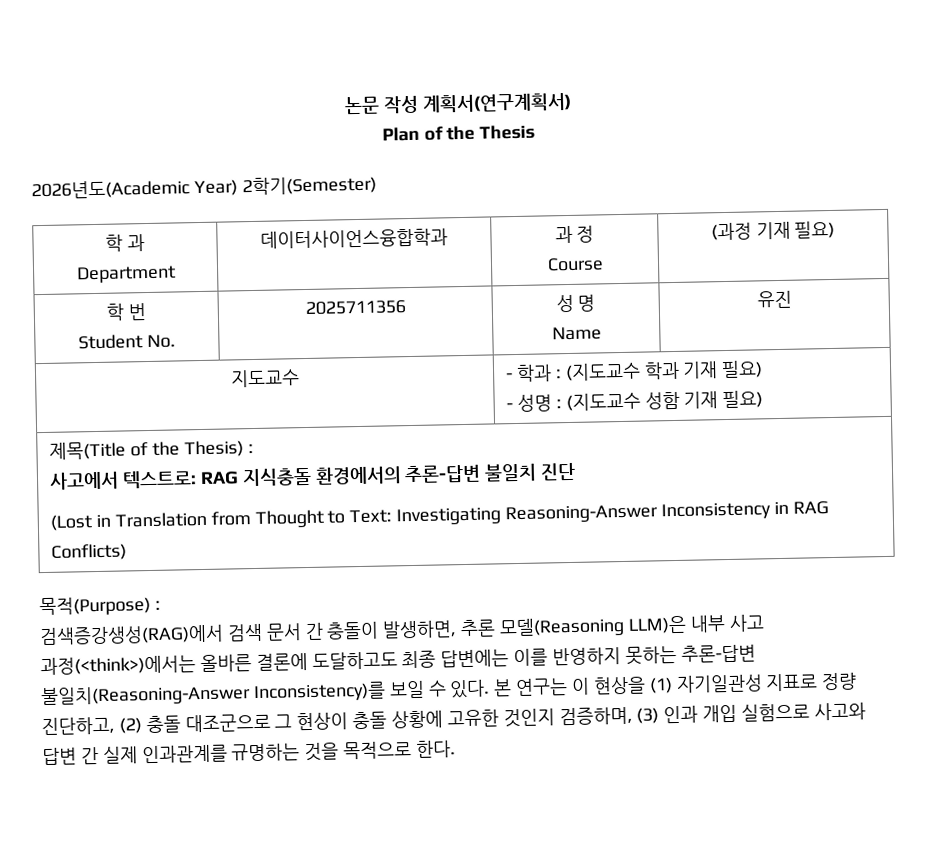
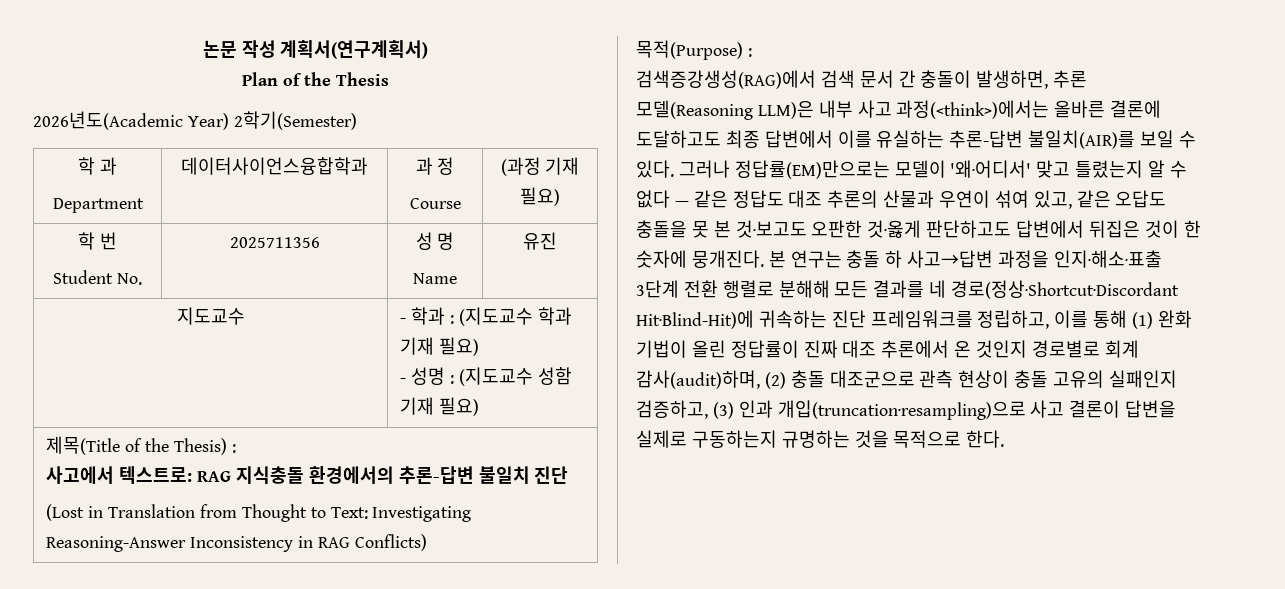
- 검색증강생성(RAG)에서 검색 문서 간 충돌이 발생하면, 추론 모델(Reasoning LLM)은 내부 사고 과정(<think>)에서는 올바른 결론에 도달하고도 최종 답변에는 이를 반영하지 못하는 추론-답변 불일치(Reasoning-Answer Inconsistency)를 보일 수 있다. 본 연구는 이 현상을 (1) 자기일관성 지표로 정량 진단하고, (2) 충돌 대조군으로 그 현상이 충돌 상황에 고유한 것인지 검증하며, (3) 인과 개입 실험으로 사고와 답변 간 실제 인과관계를 규명하는 것을 목적으로 한다.
+ 검색증강생성(RAG)에서 검색 문서 간 충돌이 발생하면, 추론 모델(Reasoning LLM)은 내부 사고 과정(<think>)에서는 올바른 결론에 도달하고도 최종 답변에서 이를 유실하는 추론-답변 불일치(AIR)를 보일 수 있다. 그러나 정답률(EM)만으로는 모델이 '왜·어디서' 맞고 틀렸는지 알 수 없다 — 같은 정답도 대조 추론의 산물과 우연이 섞여 있고, 같은 오답도 충돌을 못 본 것·보고도 오판한 것·옳게 판단하고도 답변에서 뒤집은 것이 한 숫자에 뭉개진다. 본 연구는 충돌 하 사고→답변 과정을 인지·해소·표출 3단계 전환 행렬로 분해해 모든 결과를 네 경로(정상·Shortcut·Discordant Hit·Blind-Hit)에 귀속하는 진단 프레임워크를 정립하고, 이를 통해 (1) 완화 기법이 올린 정답률이 진짜 대조 추론에서 온 것인지 경로별로 회계 감사(audit)하며, (2) 충돌 대조군으로 관측 현상이 충돌 고유의 실패인지 검증하고, (3) 인과 개입(truncation·resampling)으로 사고 결론이 답변을 실제로 구동하는지 규명하는 것을 목적으로 한다.

